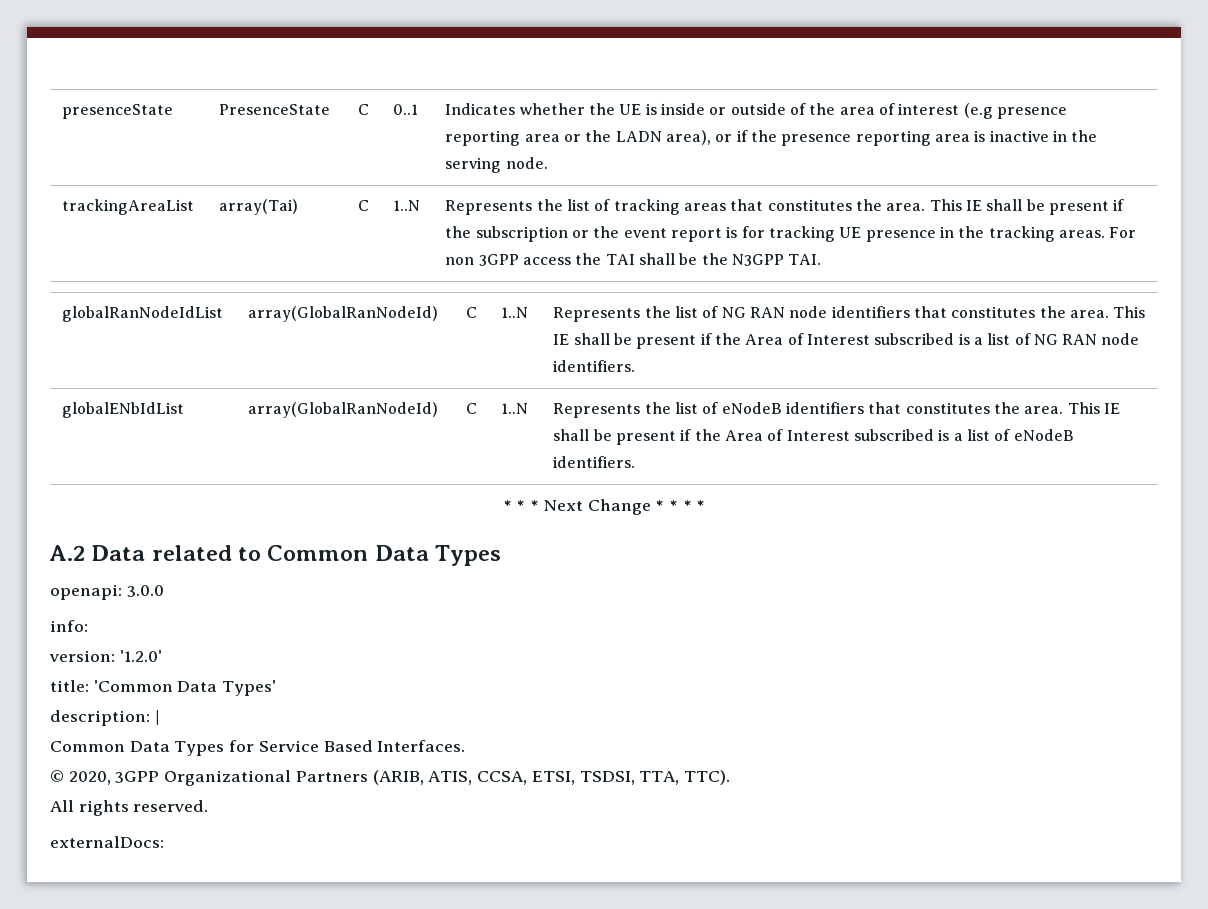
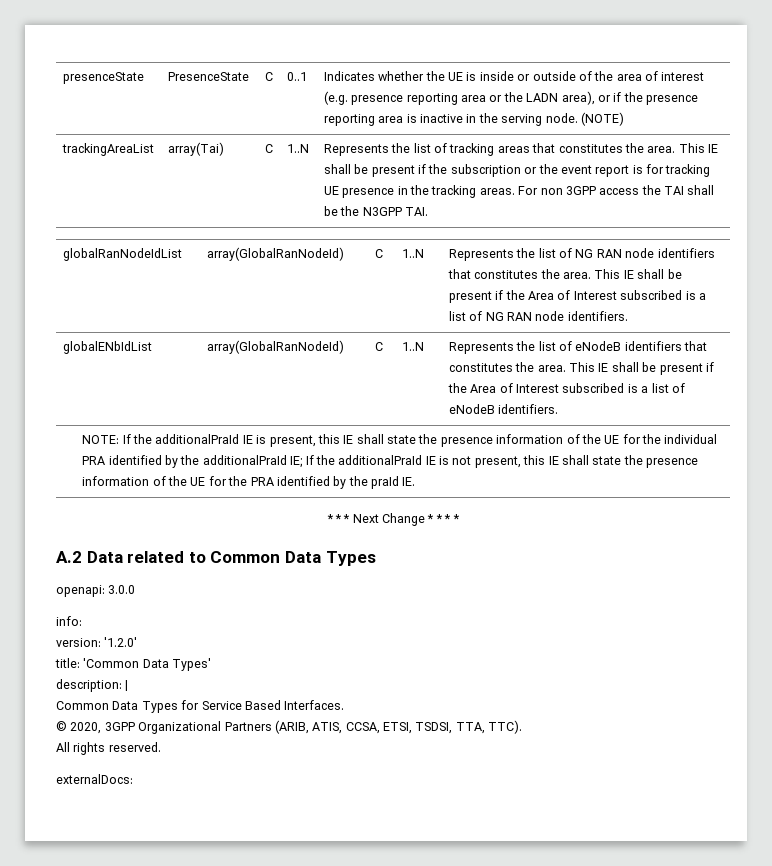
- presenceState | PresenceState | C | 0..1 | Indicates whether the UE is inside or outside of the area of interest (e.g presence reporting area or the LADN area), or if the presence reporting area is inactive in the serving node.
+ presenceState | PresenceState | C | 0..1 | Indicates whether the UE is inside or outside of the area of interest (e.g. presence reporting area or the LADN area), or if the presence reporting area is inactive in the serving node. (NOTE)
+ NOTE: If the additionalPraId IE is present, this IE shall state the presence information of the UE for the individual PRA identified by the additionalPraId IE; If the additionalPraId IE is not present, this IE shall state the presence information of the UE for the PRA identified by the praId IE.

